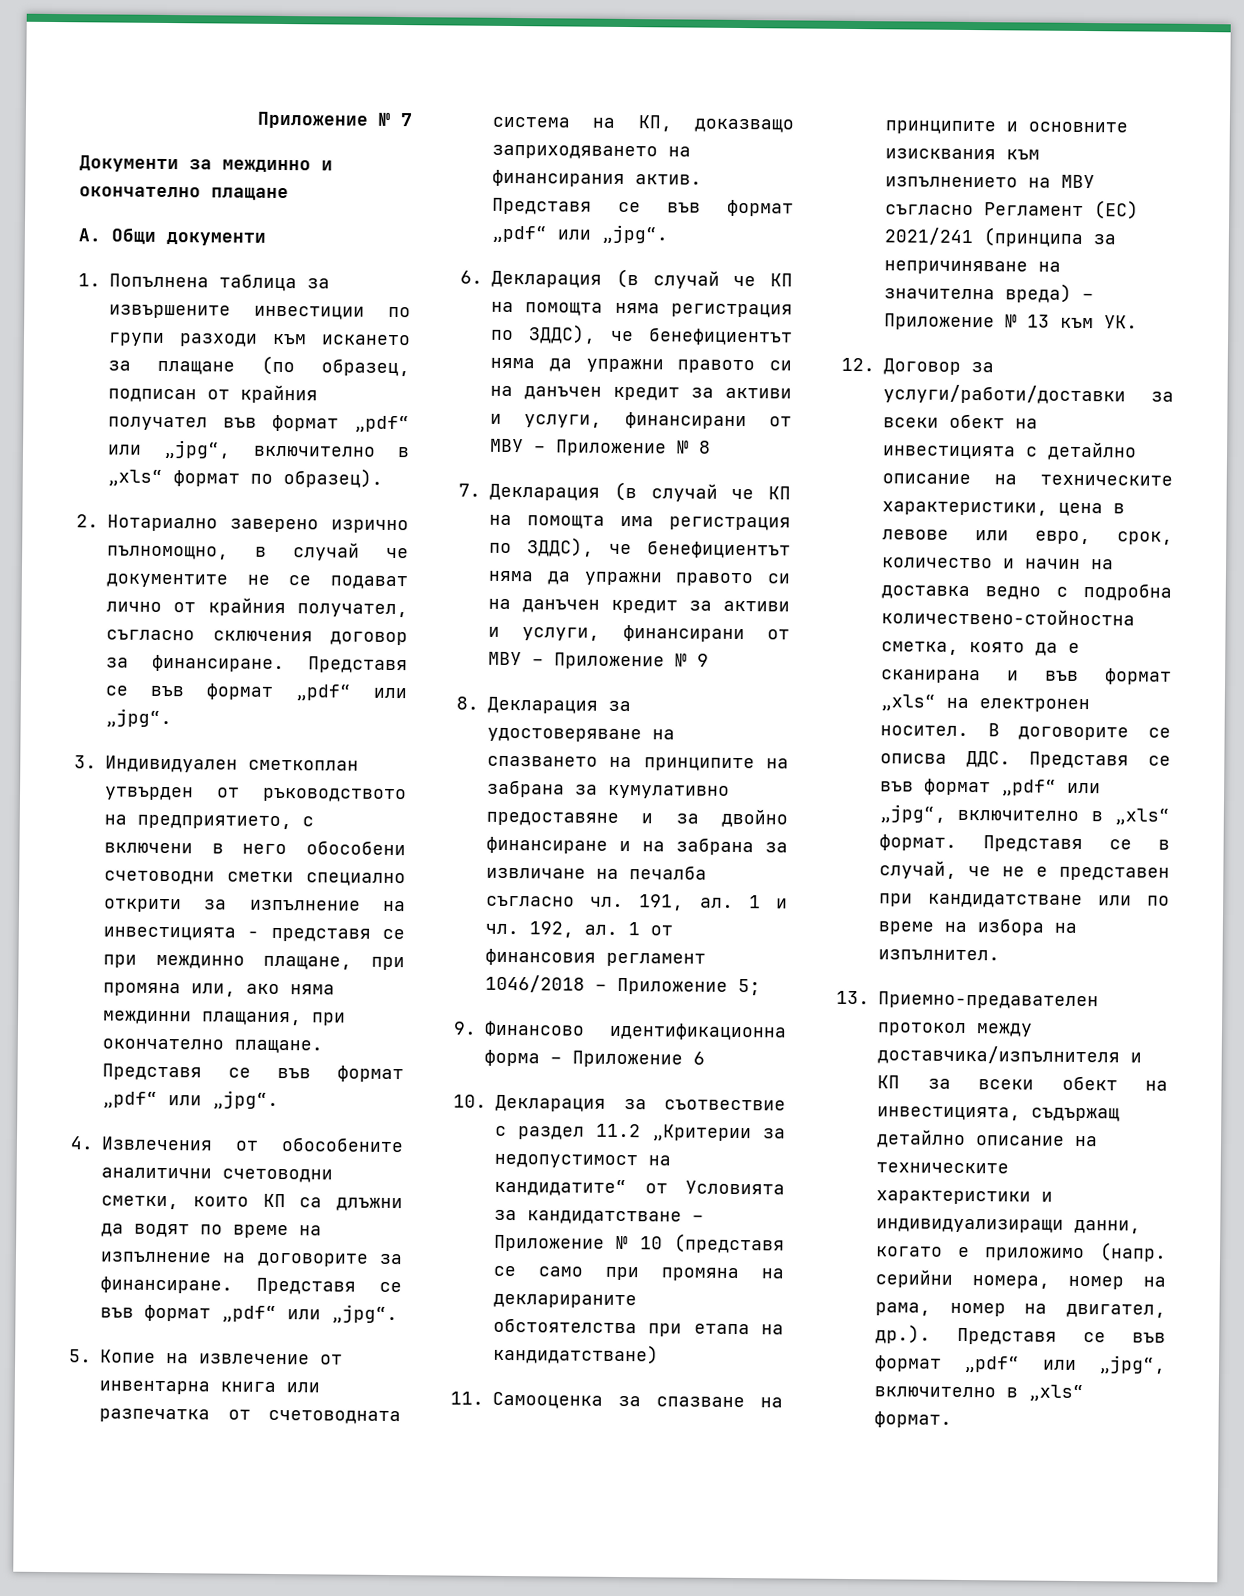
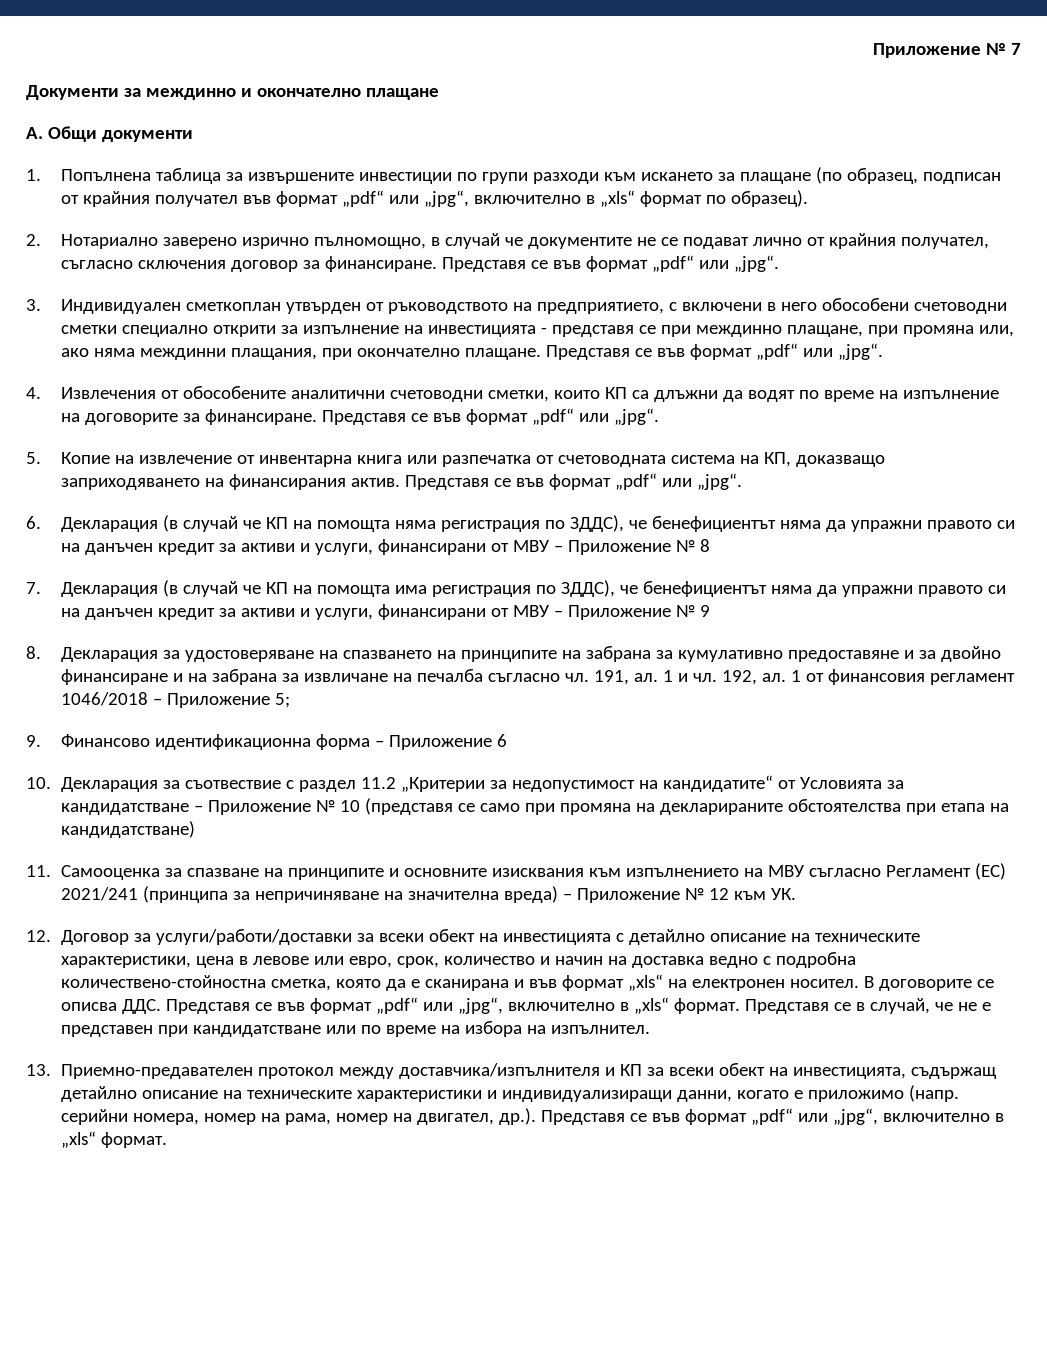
- 11. Самооценка за спазване на принципите и основните изисквания към изпълнението на МВУ съгласно Регламент (ЕС) 2021/241 (принципа за непричиняване на значителна вреда) – Приложение № 13 към УК.
+ 11. Самооценка за спазване на принципите и основните изисквания към изпълнението на МВУ съгласно Регламент (ЕС) 2021/241 (принципа за непричиняване на значителна вреда) – Приложение № 12 към УК.

